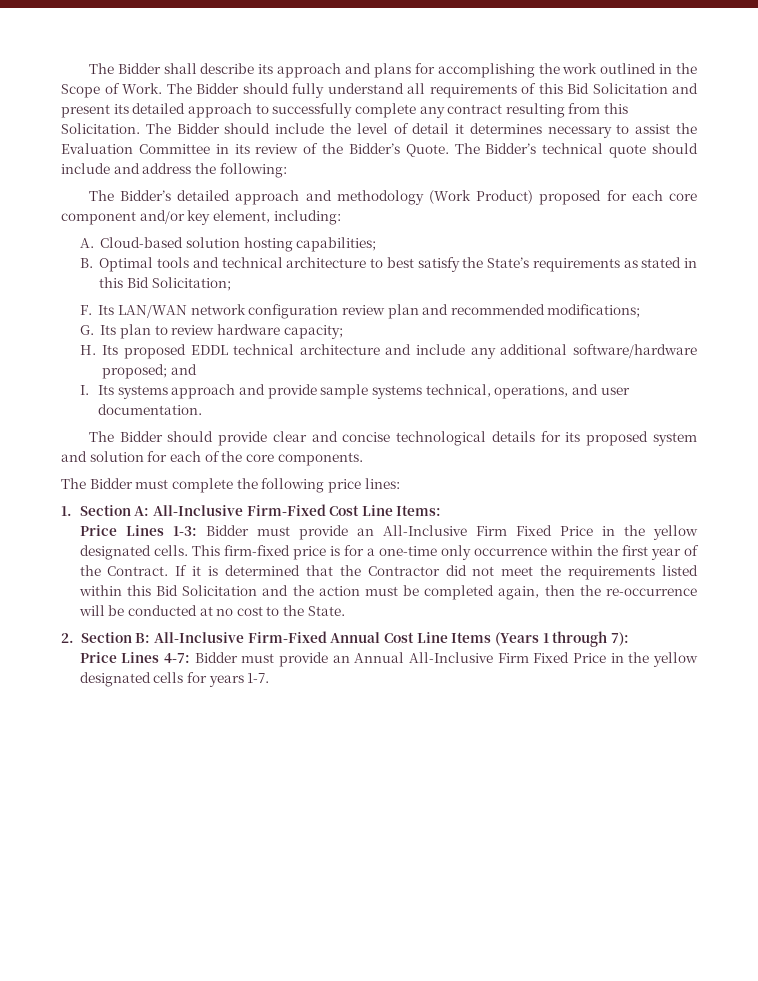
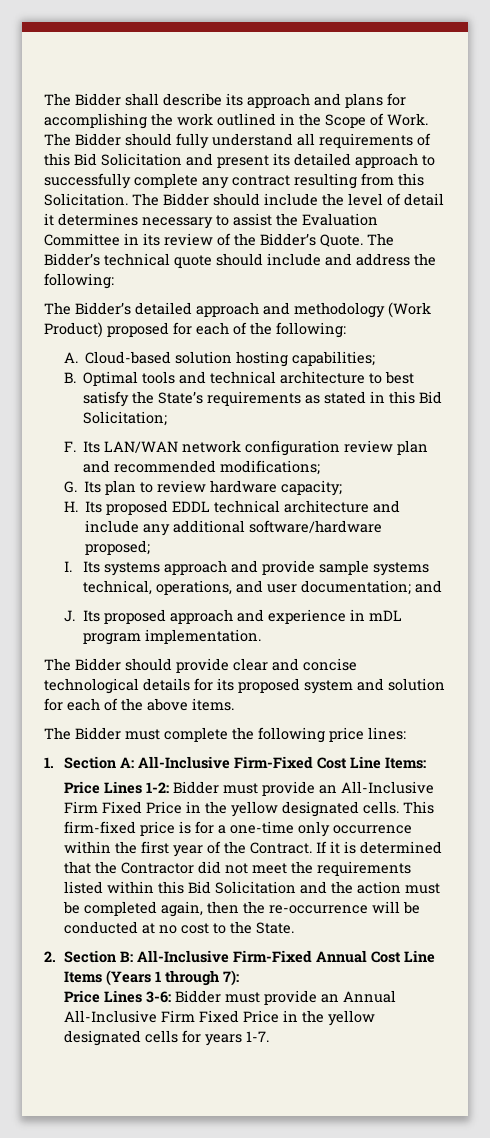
- The Bidder’s detailed approach and methodology (Work Product) proposed for each core component and/or key element, including:
+ The Bidder’s detailed approach and methodology (Work Product) proposed for each of the following:
- H. Its proposed EDDL technical architecture and include any additional software/hardware proposed; and
+ H. Its proposed EDDL technical architecture and include any additional software/hardware proposed;
- I. Its systems approach and provide sample systems technical, operations, and user documentation.
+ I. Its systems approach and provide sample systems technical, operations, and user documentation; and
+ J. Its proposed approach and experience in mDL program implementation.
- The Bidder should provide clear and concise technological details for its proposed system and solution for each of the core components.
+ The Bidder should provide clear and concise technological details for its proposed system and solution for each of the above items.
- Price Lines 1-3: Bidder must provide an All-Inclusive Firm Fixed Price in the yellow designated cells.
+ Price Lines 1-2: Bidder must provide an All-Inclusive Firm Fixed Price in the yellow designated cells.
- Price Lines 4-7: Bidder must provide an Annual All-Inclusive Firm Fixed Price in the yellow designated cells for years 1-7.
+ Price Lines 3-6: Bidder must provide an Annual All-Inclusive Firm Fixed Price in the yellow designated cells for years 1-7.

